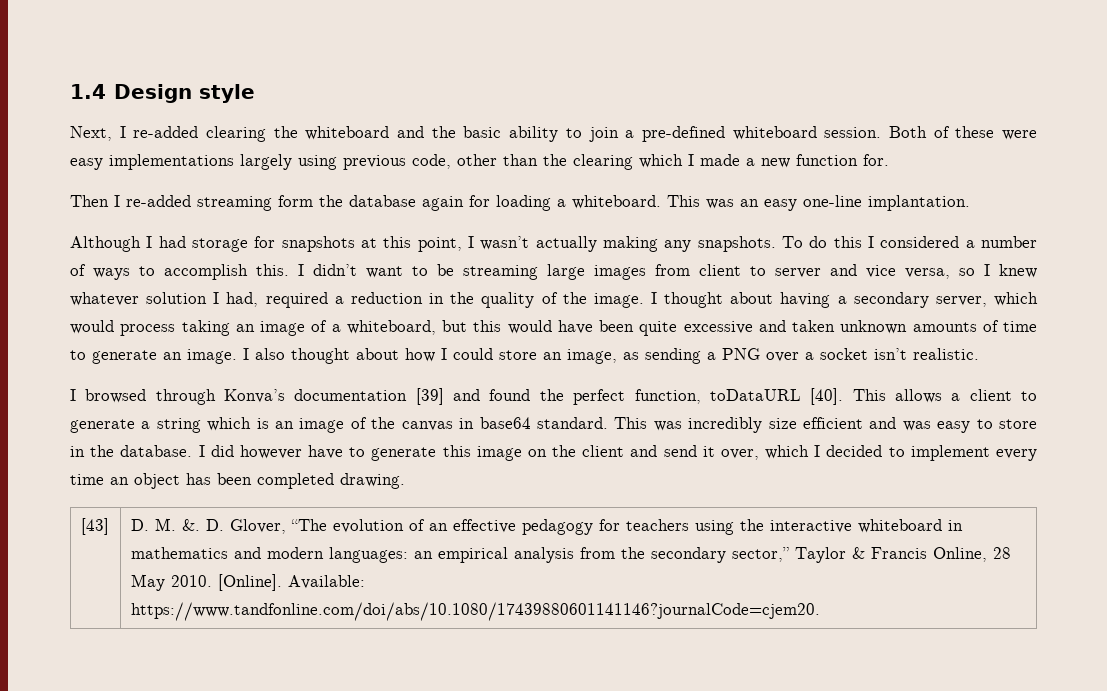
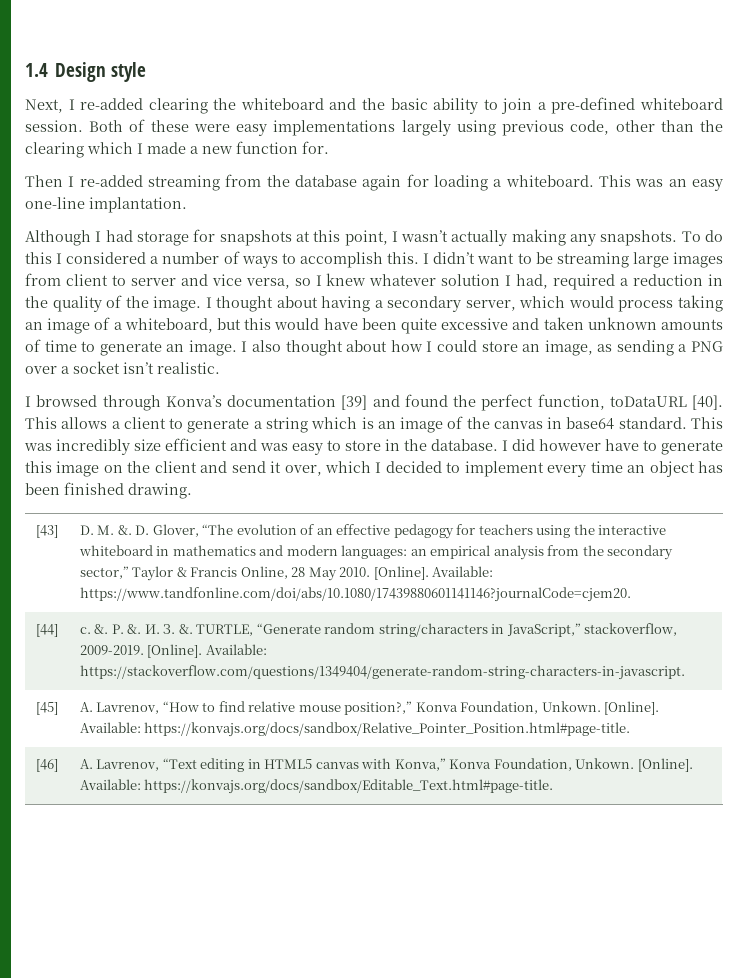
- Then I re-added streaming form the database again for loading a whiteboard.
+ Then I re-added streaming from the database again for loading a whiteboard.
- I did however have to generate this image on the client and send it over, which I decided to implement every time an object has been completed drawing.
+ I did however have to generate this image on the client and send it over, which I decided to implement every time an object has been finished drawing.
+ [44] | c. &. P. &. И. З. &. TURTLE, “Generate random string/characters in JavaScript,” stackoverflow, 2009-2019. [Online]. Available: https://stackoverflow.com/questions/1349404/generate-random-string-characters-in-javascript.
+ [45] | A. Lavrenov, “How to find relative mouse position?,” Konva Foundation, Unkown. [Online]. Available: https://konvajs.org/docs/sandbox/Relative_Pointer_Position.html#page-title.
+ [46] | A. Lavrenov, “Text editing in HTML5 canvas with Konva,” Konva Foundation, Unkown. [Online]. Available: https://konvajs.org/docs/sandbox/Editable_Text.html#page-title.

